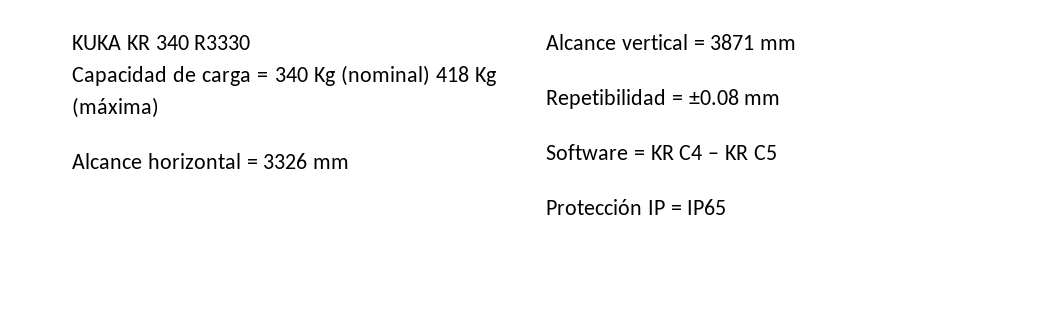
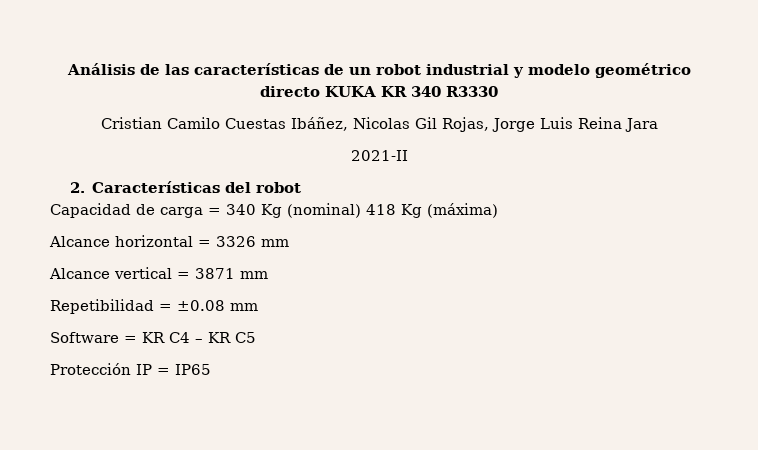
- KUKA KR 340 R3330
+ Análisis de las características de un robot industrial y modelo geométrico directo KUKA KR 340 R3330
+ Cristian Camilo Cuestas Ibáñez, Nicolas Gil Rojas, Jorge Luis Reina Jara
+ 2021-II
+ 2. Características del robot

